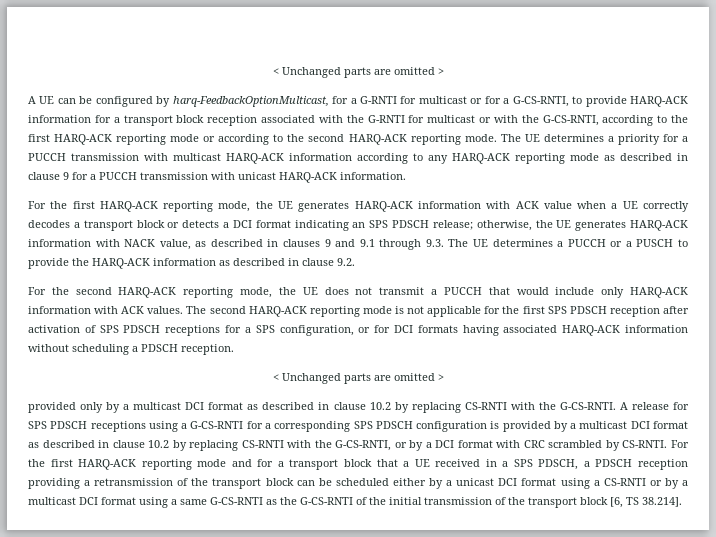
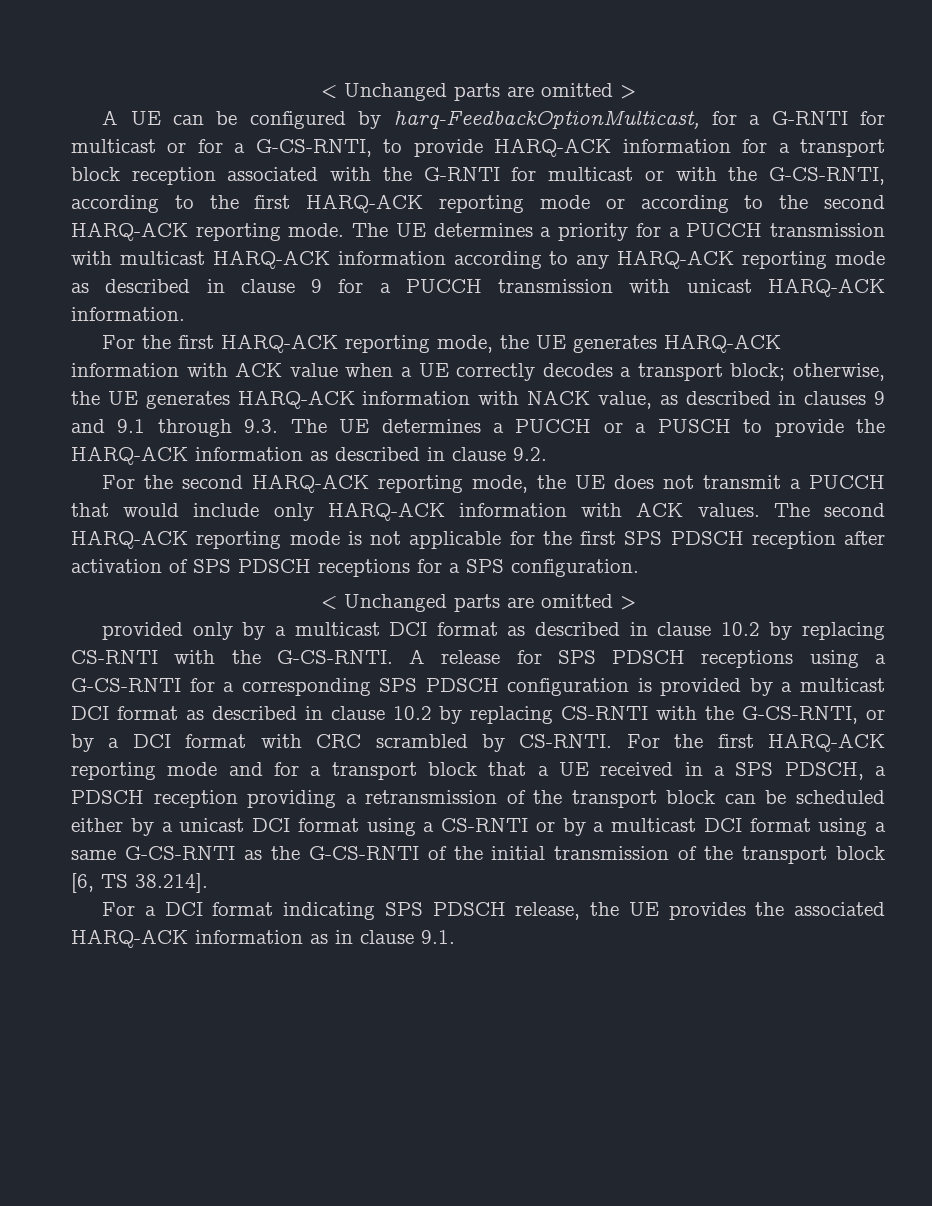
- For the first HARQ-ACK reporting mode, the UE generates HARQ-ACK information with ACK value when a UE correctly decodes a transport block or detects a DCI format indicating an SPS PDSCH release; otherwise, the UE generates HARQ-ACK information with NACK value, as described in clauses 9 and 9.1 through 9.3. The UE determines a PUCCH or a PUSCH to provide the HARQ-ACK information as described in clause 9.2.
+ For the first HARQ-ACK reporting mode, the UE generates HARQ-ACK information with ACK value when a UE correctly decodes a transport block; otherwise, the UE generates HARQ-ACK information with NACK value, as described in clauses 9 and 9.1 through 9.3. The UE determines a PUCCH or a PUSCH to provide the HARQ-ACK information as described in clause 9.2.
- The second HARQ-ACK reporting mode is not applicable for the first SPS PDSCH reception after activation of SPS PDSCH receptions for a SPS configuration, or for DCI formats having associated HARQ-ACK information without scheduling a PDSCH reception.
+ The second HARQ-ACK reporting mode is not applicable for the first SPS PDSCH reception after activation of SPS PDSCH receptions for a SPS configuration.
+ For a DCI format indicating SPS PDSCH release, the UE provides the associated HARQ-ACK information as in clause 9.1.

